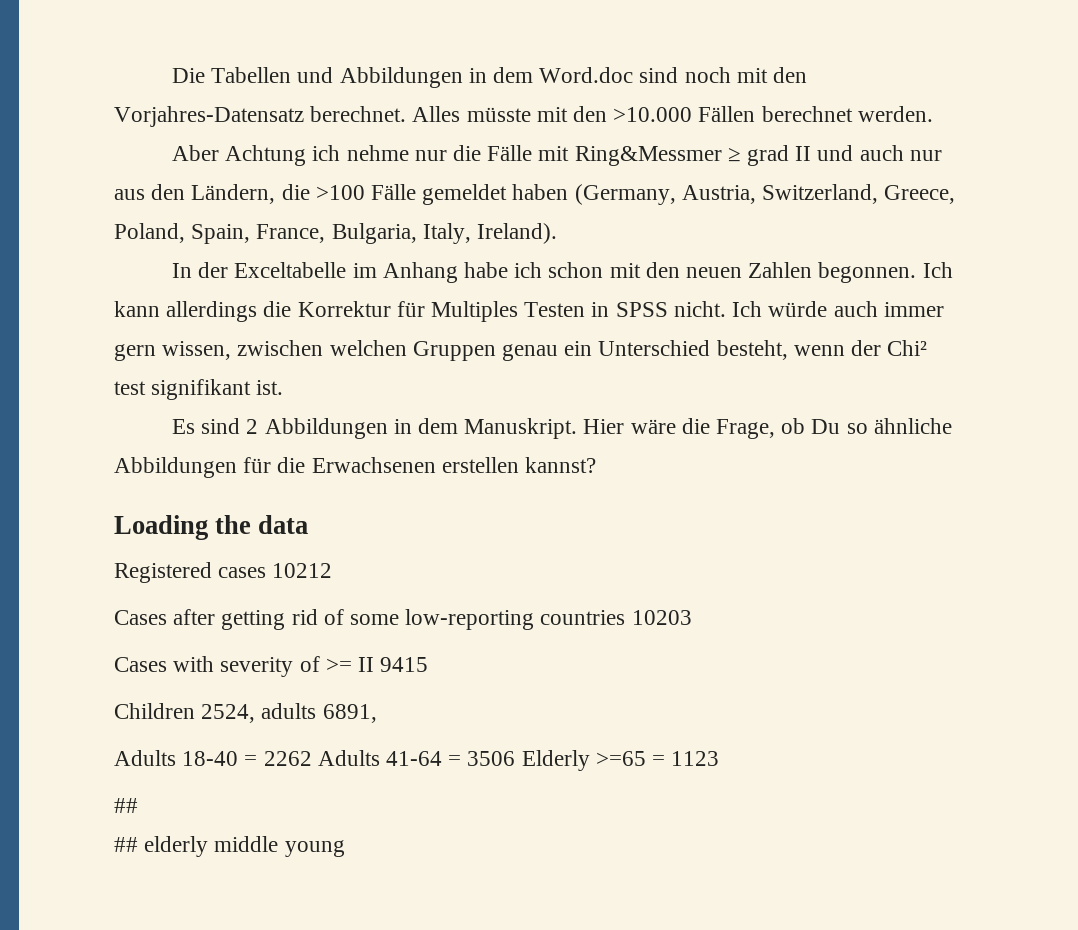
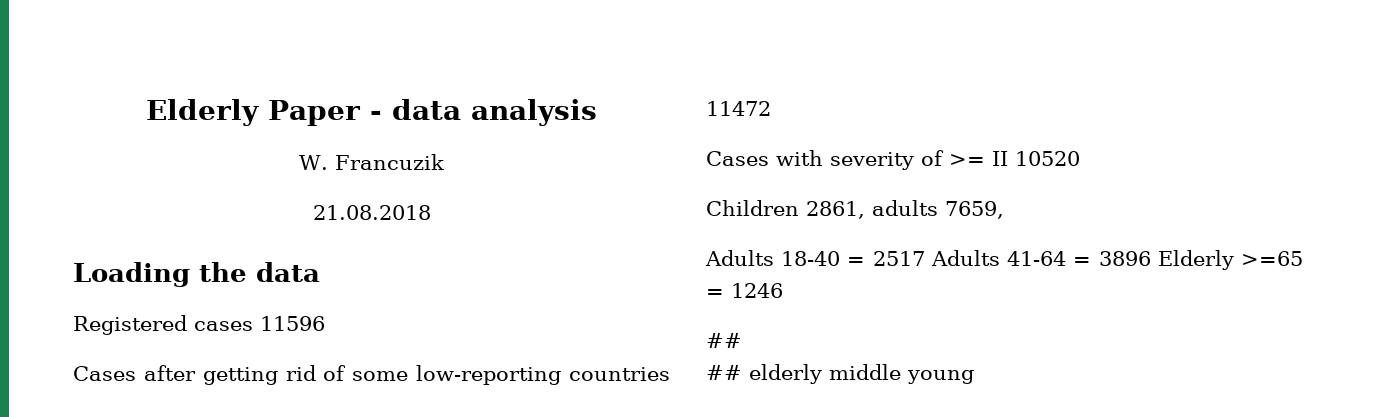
- Die Tabellen und Abbildungen in dem Word.doc sind noch mit den Vorjahres-Datensatz berechnet. Alles müsste mit den >10.000 Fällen berechnet werden.
- Aber Achtung ich nehme nur die Fälle mit Ring&Messmer ≥ grad II und auch nur aus den Ländern, die >100 Fälle gemeldet haben (Germany, Austria, Switzerland, Greece, Poland, Spain, France, Bulgaria, Italy, Ireland).
- In der Exceltabelle im Anhang habe ich schon mit den neuen Zahlen begonnen. Ich kann allerdings die Korrektur für Multiples Testen in SPSS nicht. Ich würde auch immer gern wissen, zwischen welchen Gruppen genau ein Unterschied besteht, wenn der Chi² test signifikant ist.
- Es sind 2 Abbildungen in dem Manuskript. Hier wäre die Frage, ob Du so ähnliche Abbildungen für die Erwachsenen erstellen kannst?
+ Elderly Paper - data analysis
+ W. Francuzik
+ 21.08.2018
- Registered cases 10212
+ Registered cases 11596
- Cases after getting rid of some low-reporting countries 10203
+ Cases after getting rid of some low-reporting countries 11472
- Cases with severity of >= II 9415
+ Cases with severity of >= II 10520
- Children 2524, adults 6891,
+ Children 2861, adults 7659,
- Adults 18-40 = 2262 Adults 41-64 = 3506 Elderly >=65 = 1123
+ Adults 18-40 = 2517 Adults 41-64 = 3896 Elderly >=65 = 1246

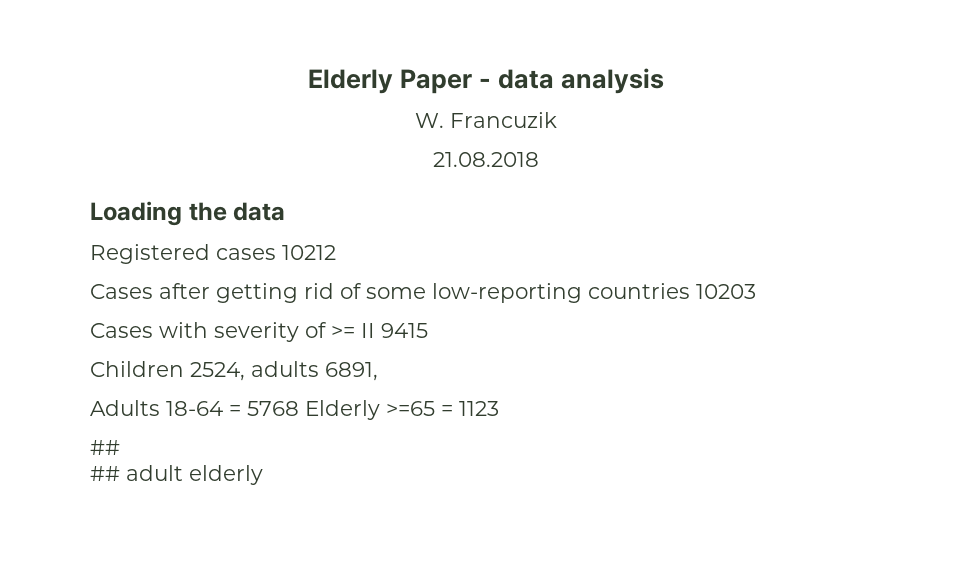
- Registered cases 11596
+ Registered cases 10212
- Cases after getting rid of some low-reporting countries 11472
+ Cases after getting rid of some low-reporting countries 10203
- Cases with severity of >= II 10520
+ Cases with severity of >= II 9415
- Children 2861, adults 7659,
- Adults 18-40 = 2517 Adults 41-64 = 3896 Elderly >=65 = 1246
+ Children 2524, adults 6891,
+ Adults 18-64 = 5768 Elderly >=65 = 1123
- ## elderly middle young
+ ## adult elderly

